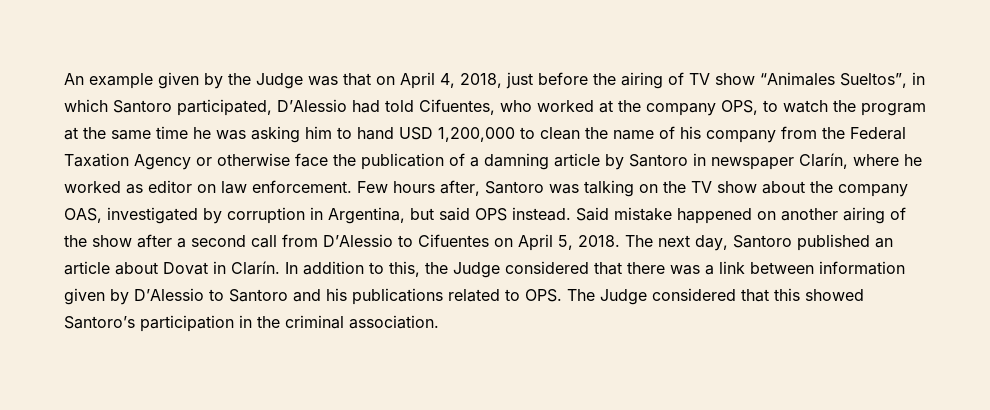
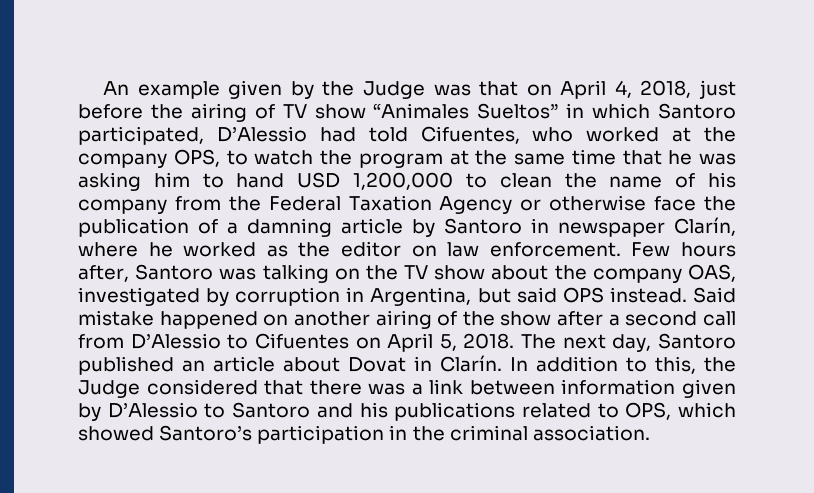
- An example given by the Judge was that on April 4, 2018, just before the airing of TV show “Animales Sueltos”, in which Santoro participated, D’Alessio had told Cifuentes, who worked at the company OPS, to watch the program at the same time he was asking him to hand USD 1,200,000 to clean the name of his company from the Federal Taxation Agency or otherwise face the publication of a damning article by Santoro in newspaper Clarín, where he worked as editor on law enforcement.
+ An example given by the Judge was that on April 4, 2018, just before the airing of TV show “Animales Sueltos” in which Santoro participated, D’Alessio had told Cifuentes, who worked at the company OPS, to watch the program at the same time that he was asking him to hand USD 1,200,000 to clean the name of his company from the Federal Taxation Agency or otherwise face the publication of a damning article by Santoro in newspaper Clarín, where he worked as the editor on law enforcement.
- In addition to this, the Judge considered that there was a link between information given by D’Alessio to Santoro and his publications related to OPS. The Judge considered that this showed Santoro’s participation in the criminal association.
+ In addition to this, the Judge considered that there was a link between information given by D’Alessio to Santoro and his publications related to OPS, which showed Santoro’s participation in the criminal association.

